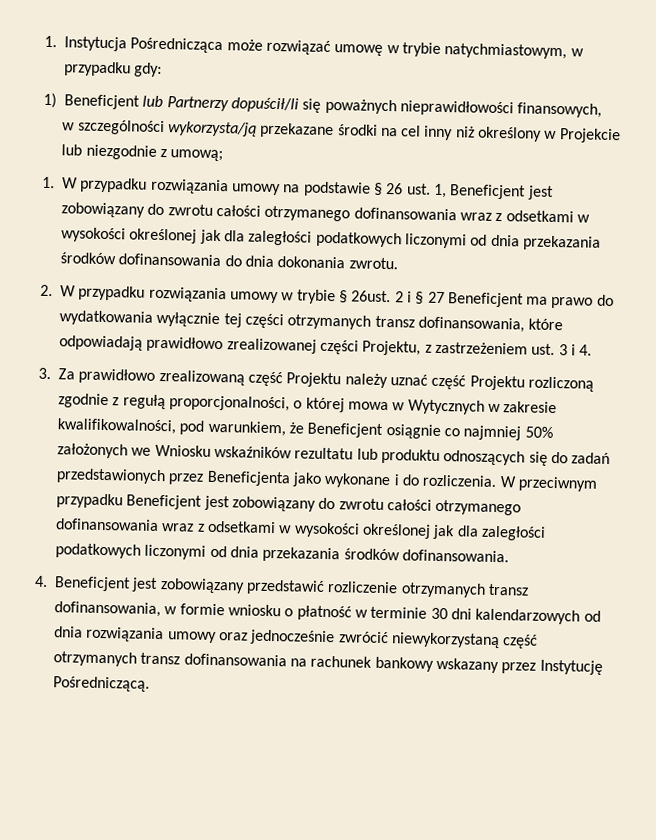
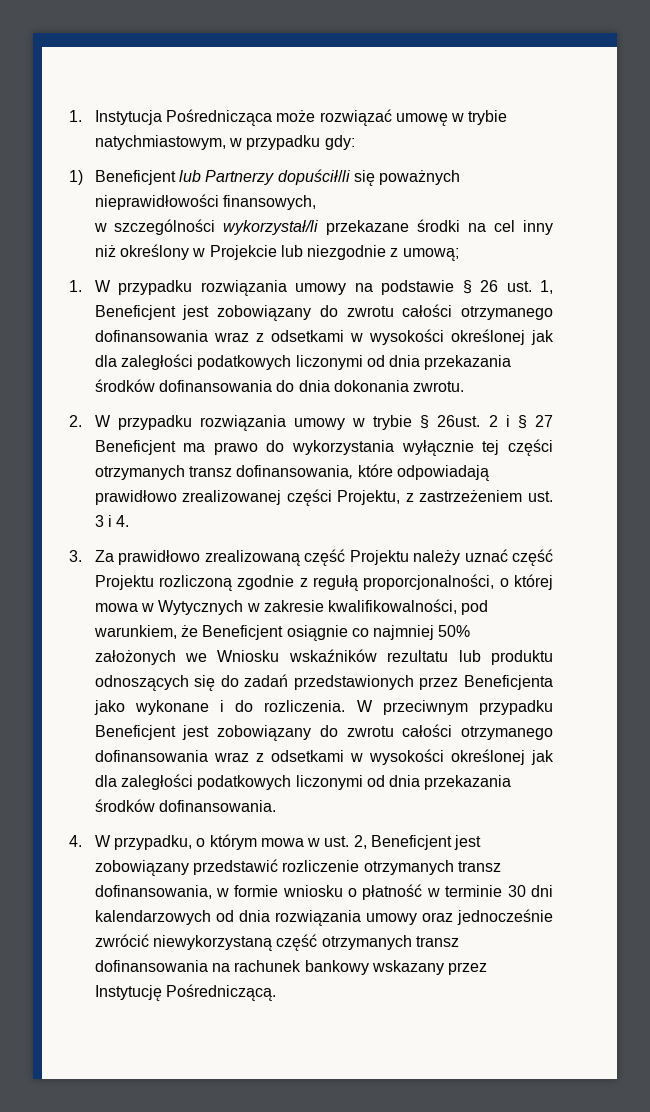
- w szczególności wykorzysta/ją przekazane środki na cel inny niż określony w Projekcie lub niezgodnie z umową;
+ w szczególności wykorzystał/li przekazane środki na cel inny niż określony w Projekcie lub niezgodnie z umową;
- 2 i § 27 Beneficjent ma prawo do wydatkowania wyłącznie tej części otrzymanych transz dofinansowania, które odpowiadają prawidłowo zrealizowanej części Projektu, z zastrzeżeniem ust. 3 i 4.
+ 2 i § 27 Beneficjent ma prawo do wykorzystania wyłącznie tej części otrzymanych transz dofinansowania, które odpowiadają prawidłowo zrealizowanej części Projektu, z zastrzeżeniem ust. 3 i 4.
- 4. Beneficjent jest zobowiązany przedstawić rozliczenie otrzymanych transz dofinansowania, w formie wniosku o płatność w terminie 30 dni kalendarzowych od dnia rozwiązania umowy oraz jednocześnie zwrócić niewykorzystaną część otrzymanych transz dofinansowania na rachunek bankowy wskazany przez Instytucję Pośredniczącą.
+ 4. W przypadku, o którym mowa w ust. 2, Beneficjent jest zobowiązany przedstawić rozliczenie otrzymanych transz dofinansowania, w formie wniosku o płatność w terminie 30 dni kalendarzowych od dnia rozwiązania umowy oraz jednocześnie zwrócić niewykorzystaną część otrzymanych transz dofinansowania na rachunek bankowy wskazany przez Instytucję Pośredniczącą.

